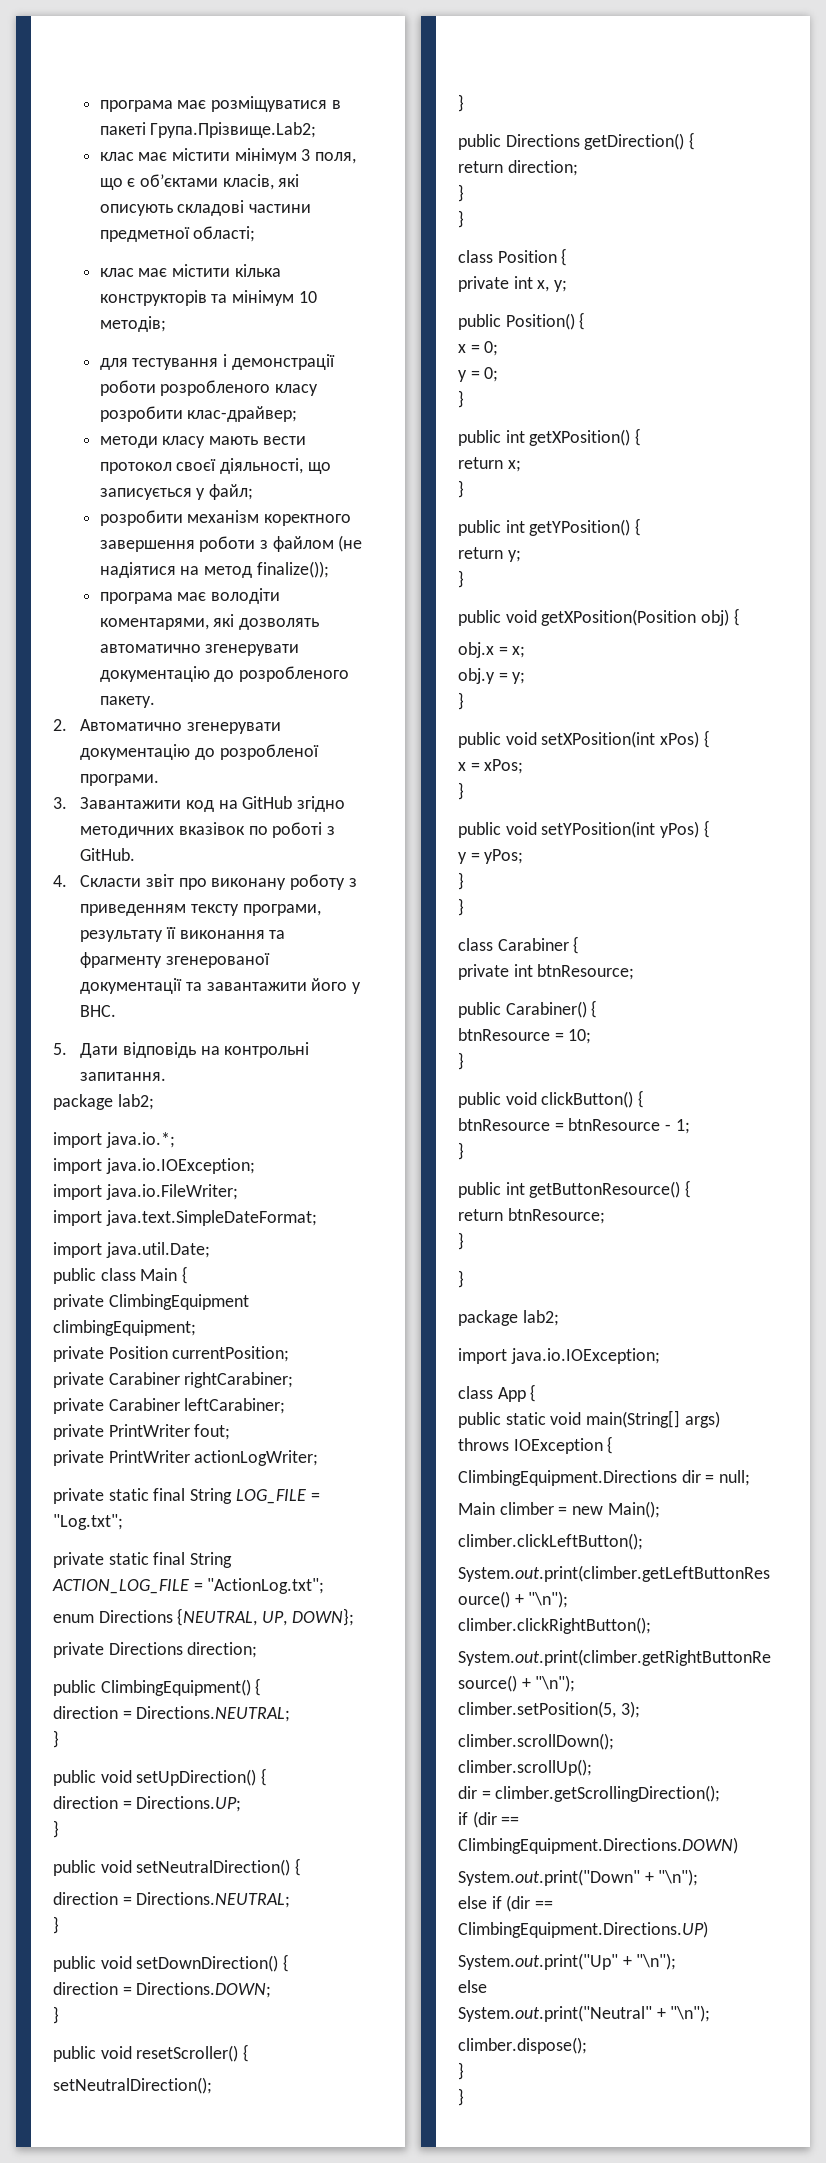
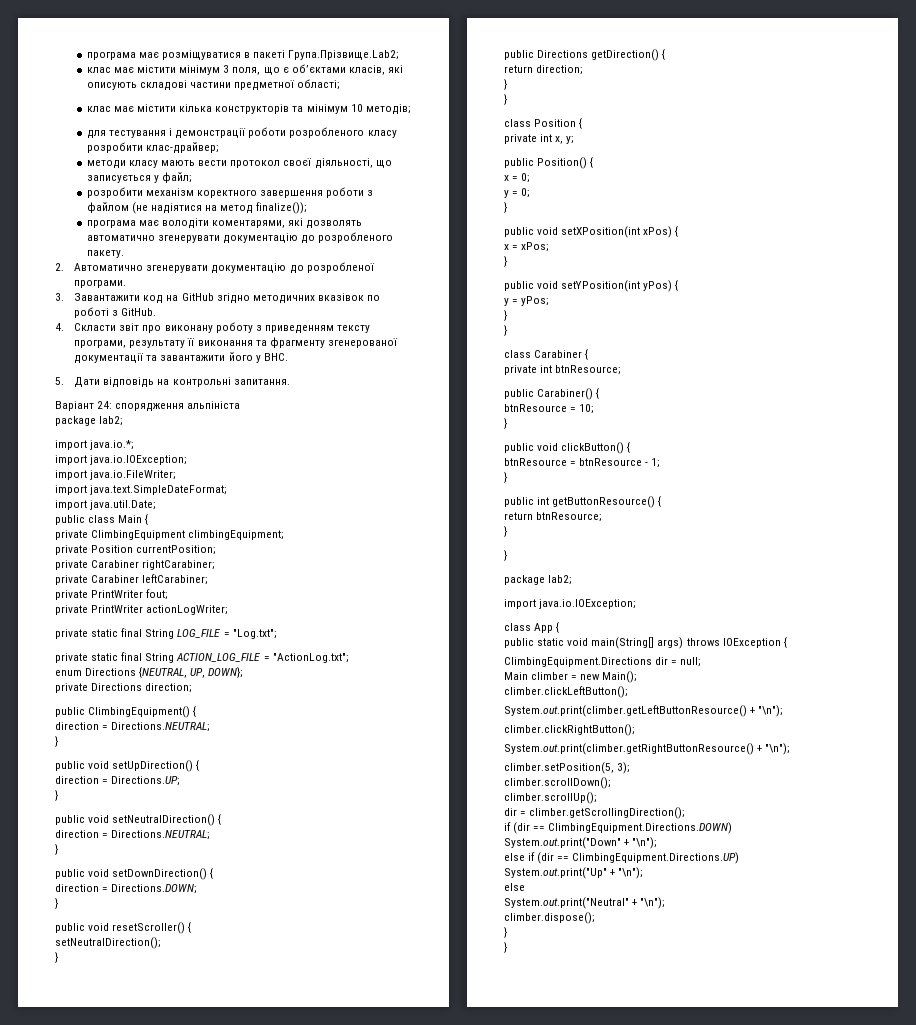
+ Варіант 24: спорядження альпініста
- public int getXPosition() {
- return x;
- }
- public int getYPosition() {
- return y;
- }
- public void getXPosition(Position obj) {
- obj.x = x;
- obj.y = y;
- }

